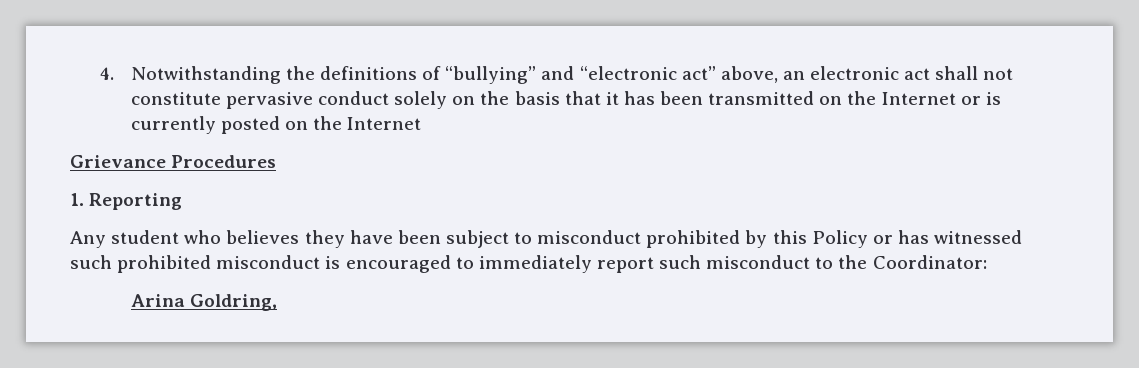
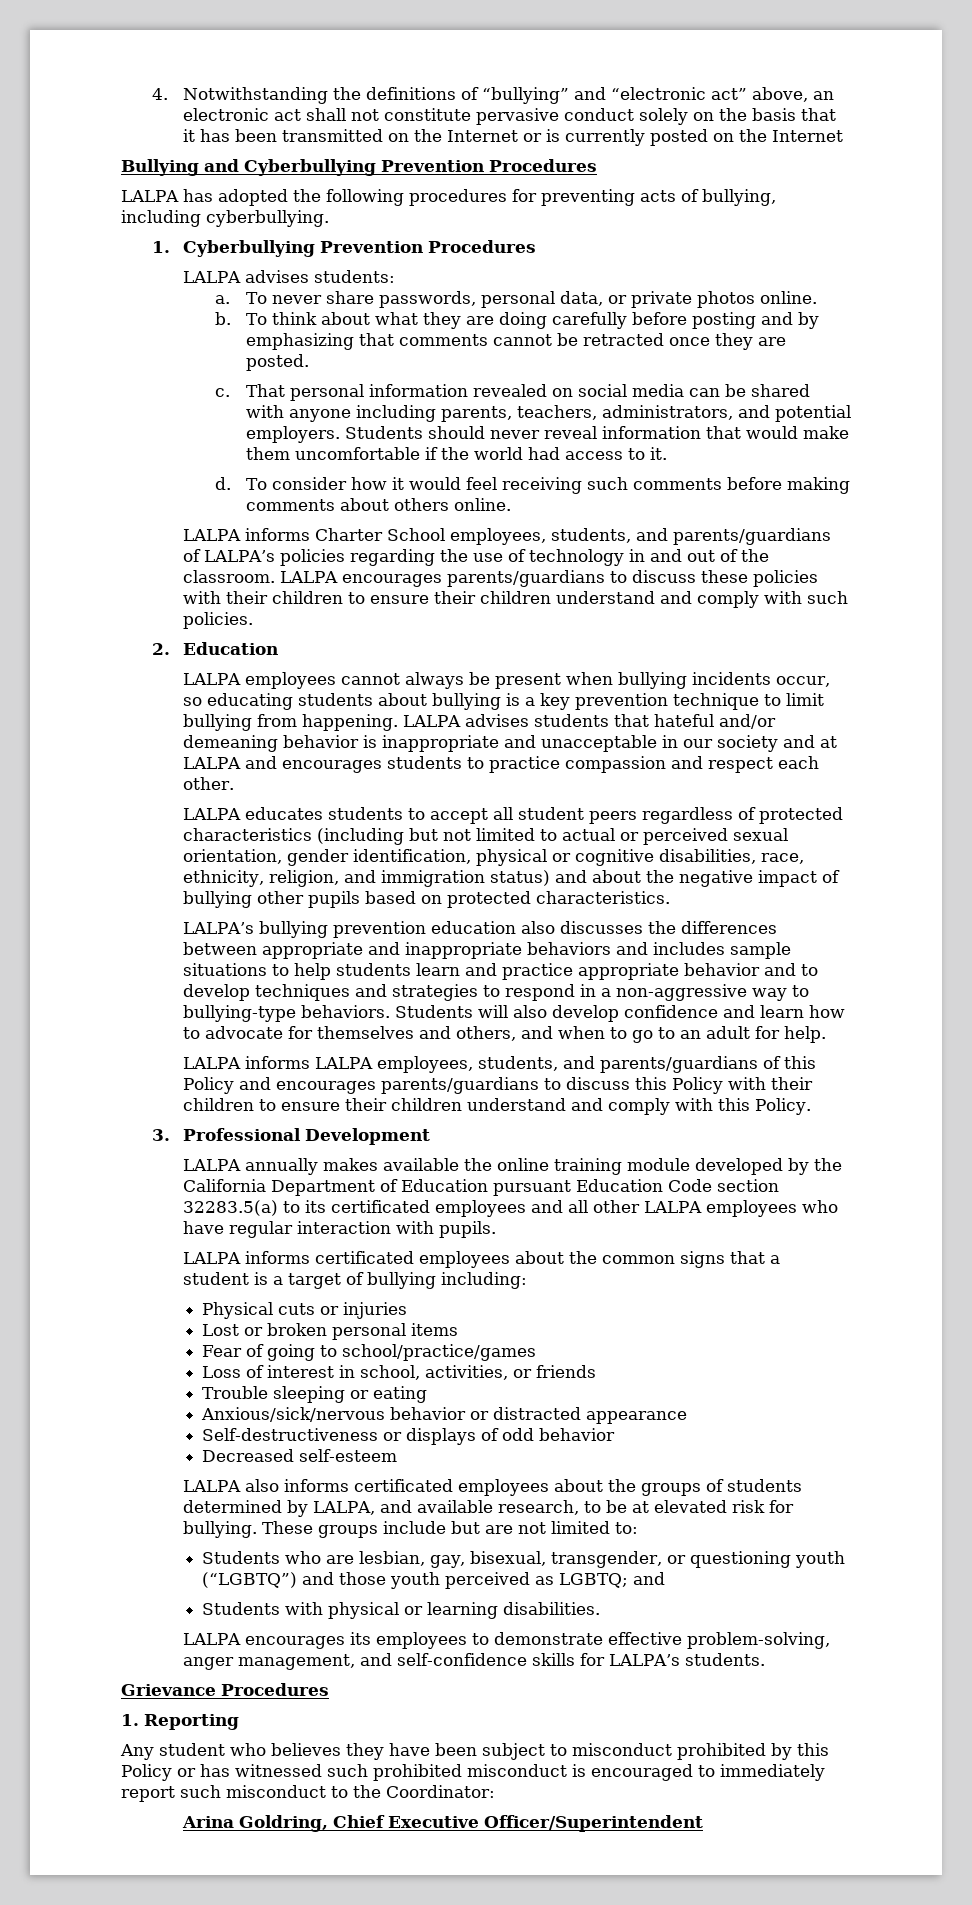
+ Bullying and Cyberbullying Prevention Procedures
+ LALPA has adopted the following procedures for preventing acts of bullying, including cyberbullying.
+ 1. Cyberbullying Prevention Procedures
+ LALPA advises students:
+ a. To never share passwords, personal data, or private photos online.
+ b. To think about what they are doing carefully before posting and by emphasizing that comments cannot be retracted once they are posted.
+ c. That personal information revealed on social media can be shared with anyone including parents, teachers, administrators, and potential employers. Students should never reveal information that would make them uncomfortable if the world had access to it.
+ d. To consider how it would feel receiving such comments before making comments about others online.
+ LALPA informs Charter School employees, students, and parents/guardians of LALPA’s policies regarding the use of technology in and out of the classroom. LALPA encourages parents/guardians to discuss these policies with their children to ensure their children understand and comply with such policies.
+ 2. Education
+ LALPA employees cannot always be present when bullying incidents occur, so educating students about bullying is a key prevention technique to limit bullying from happening. LALPA advises students that hateful and/or demeaning behavior is inappropriate and unacceptable in our society and at LALPA and encourages students to practice compassion and respect each other.
+ LALPA educates students to accept all student peers regardless of protected characteristics (including but not limited to actual or perceived sexual orientation, gender identification, physical or cognitive disabilities, race, ethnicity, religion, and immigration status) and about the negative impact of bullying other pupils based on protected characteristics.
+ LALPA’s bullying prevention education also discusses the differences between appropriate and inappropriate behaviors and includes sample situations to help students learn and practice appropriate behavior and to develop techniques and strategies to respond in a non-aggressive way to bullying-type behaviors. Students will also develop confidence and learn how to advocate for themselves and others, and when to go to an adult for help.
+ LALPA informs LALPA employees, students, and parents/guardians of this Policy and encourages parents/guardians to discuss this Policy with their children to ensure their children understand and comply with this Policy.
+ 3. Professional Development
+ LALPA annually makes available the online training module developed by the California Department of Education pursuant Education Code section 32283.5(a) to its certificated employees and all other LALPA employees who have regular interaction with pupils.
+ LALPA informs certificated employees about the common signs that a student is a target of bullying including:
+ Physical cuts or injuries
+ Lost or broken personal items
+ Fear of going to school/practice/games
+ Loss of interest in school, activities, or friends
+ Trouble sleeping or eating
+ Anxious/sick/nervous behavior or distracted appearance
+ Self-destructiveness or displays of odd behavior
+ Decreased self-esteem
+ LALPA also informs certificated employees about the groups of students determined by LALPA, and available research, to be at elevated risk for bullying. These groups include but are not limited to:
+ Students who are lesbian, gay, bisexual, transgender, or questioning youth (“LGBTQ”) and those youth perceived as LGBTQ; and
+ Students with physical or learning disabilities.
+ LALPA encourages its employees to demonstrate effective problem-solving, anger management, and self-confidence skills for LALPA’s students.
- Arina Goldring,
+ Arina Goldring, Chief Executive Officer/Superintendent

